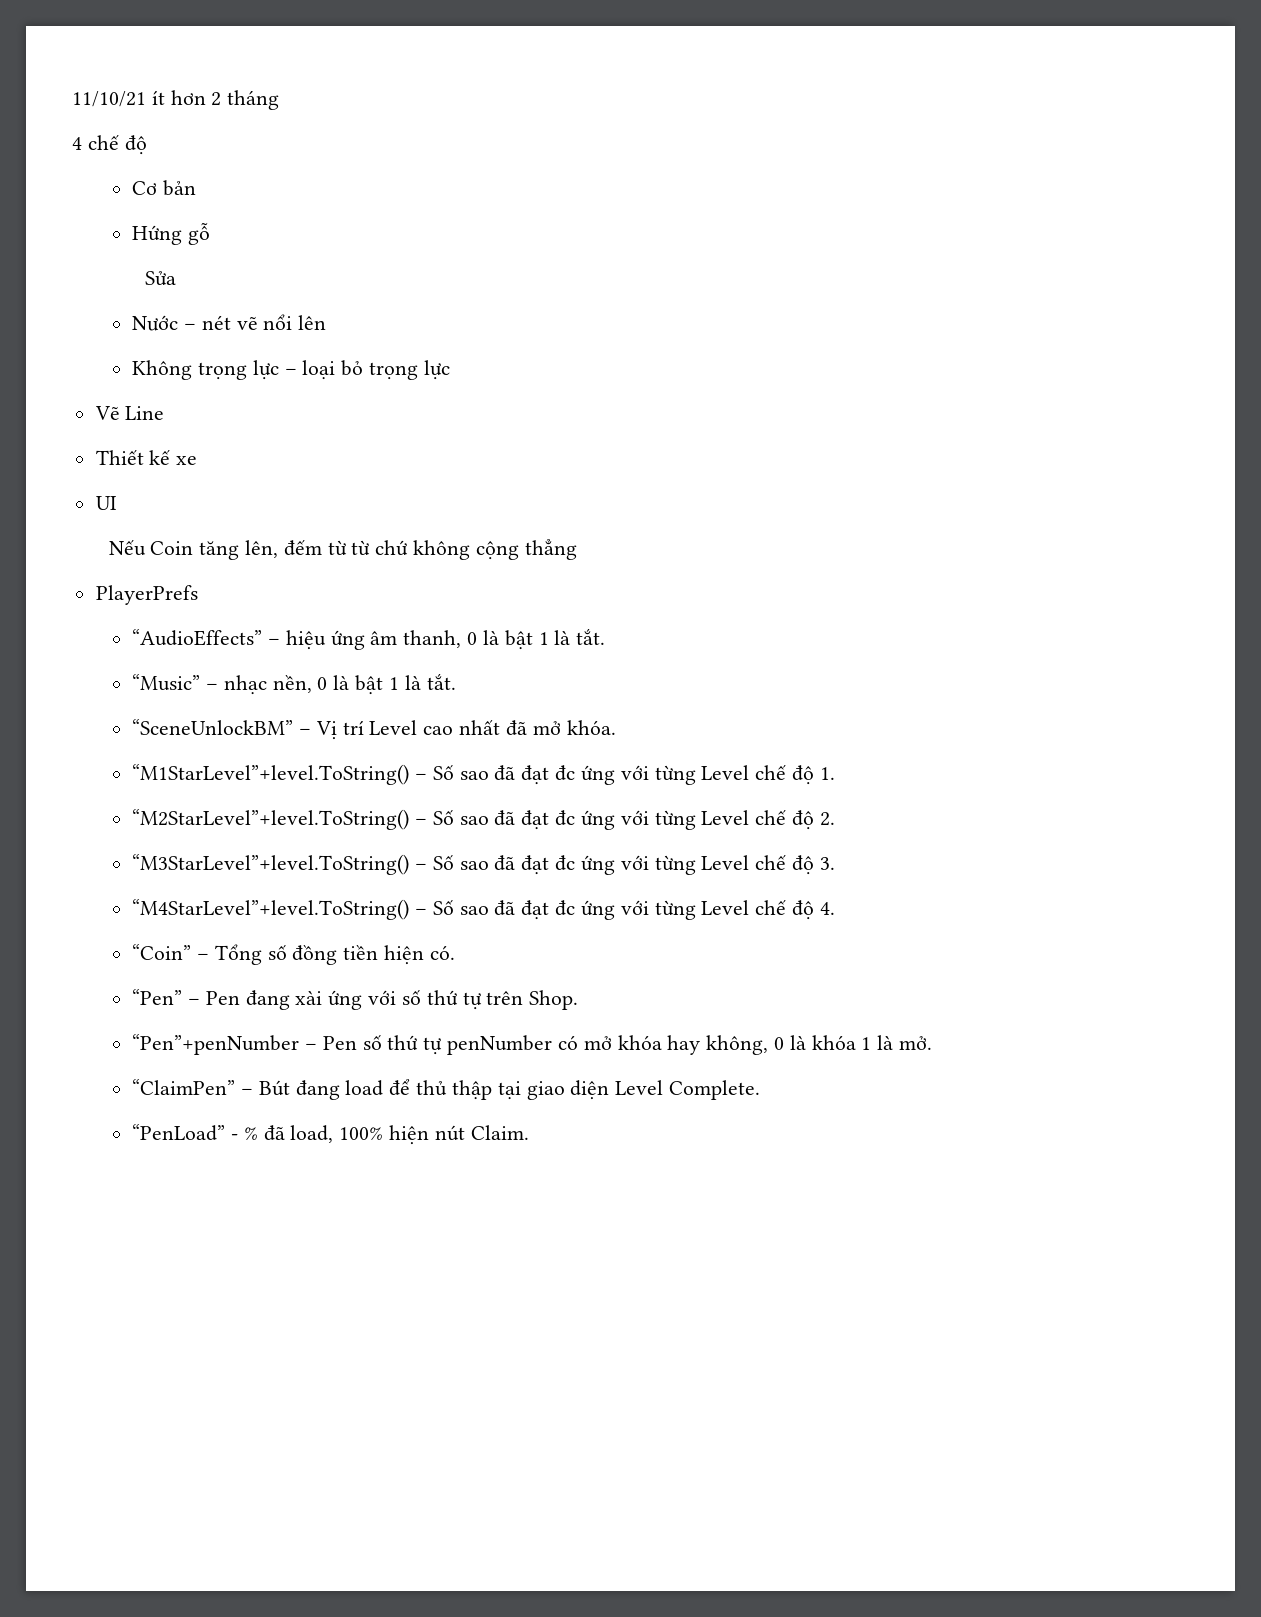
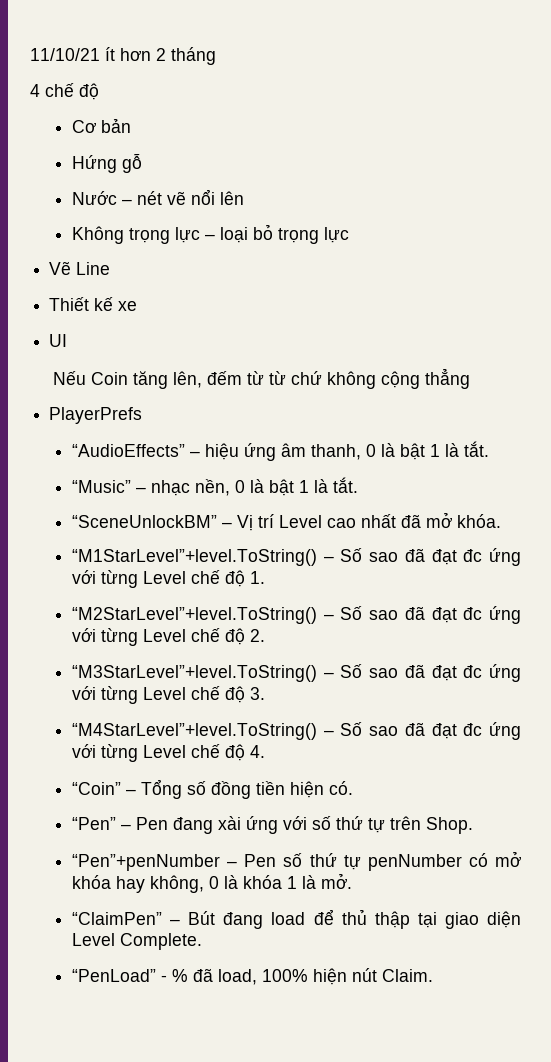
- Sửa

